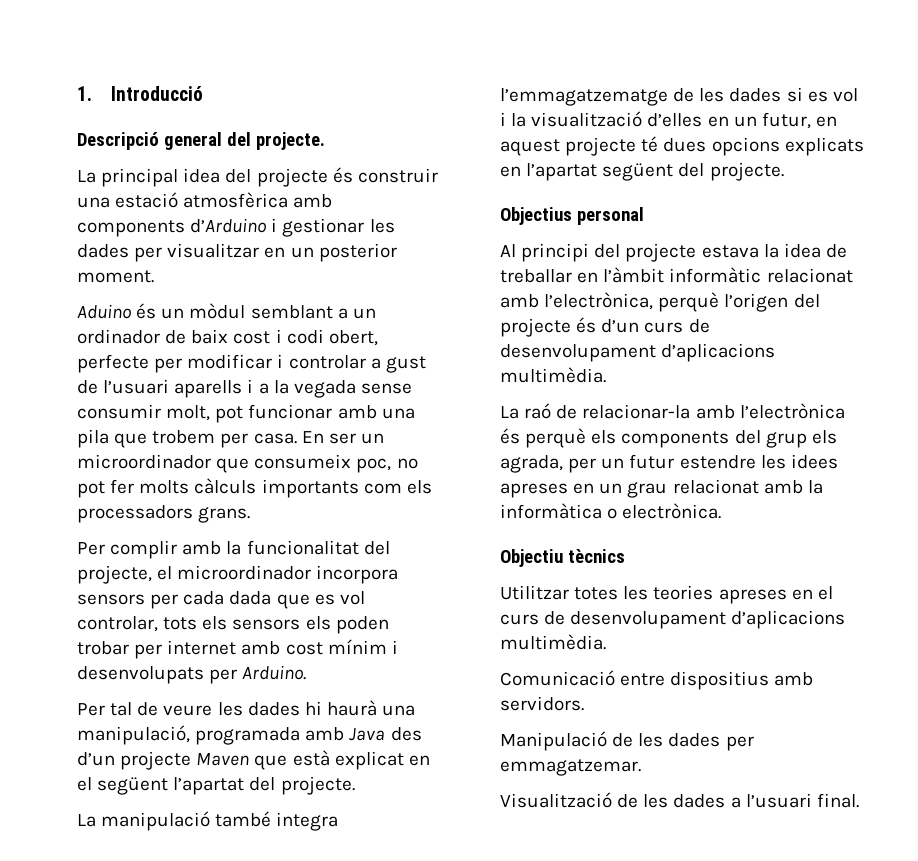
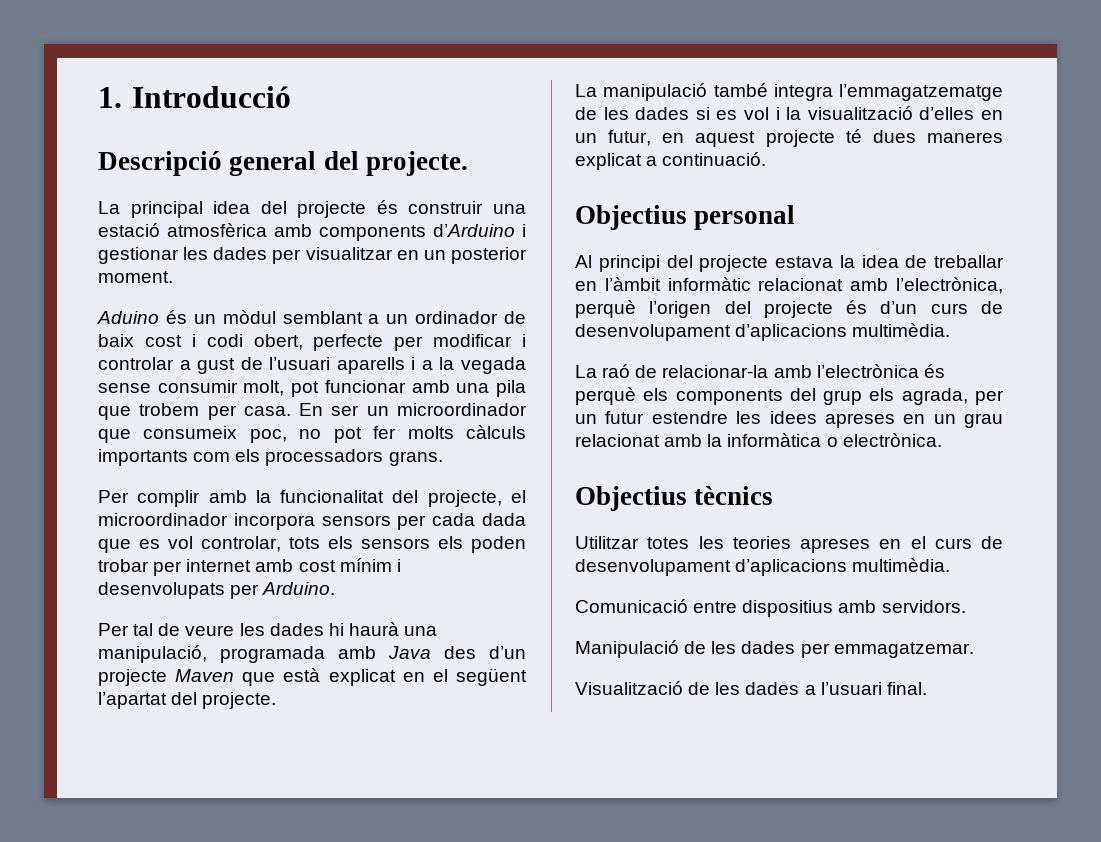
- La manipulació també integra l’emmagatzematge de les dades si es vol i la visualització d’elles en un futur, en aquest projecte té dues opcions explicats en l’apartat següent del projecte.
+ La manipulació també integra l’emmagatzematge de les dades si es vol i la visualització d’elles en un futur, en aquest projecte té dues maneres explicat a continuació.
- Objectiu tècnics
+ Objectius tècnics

